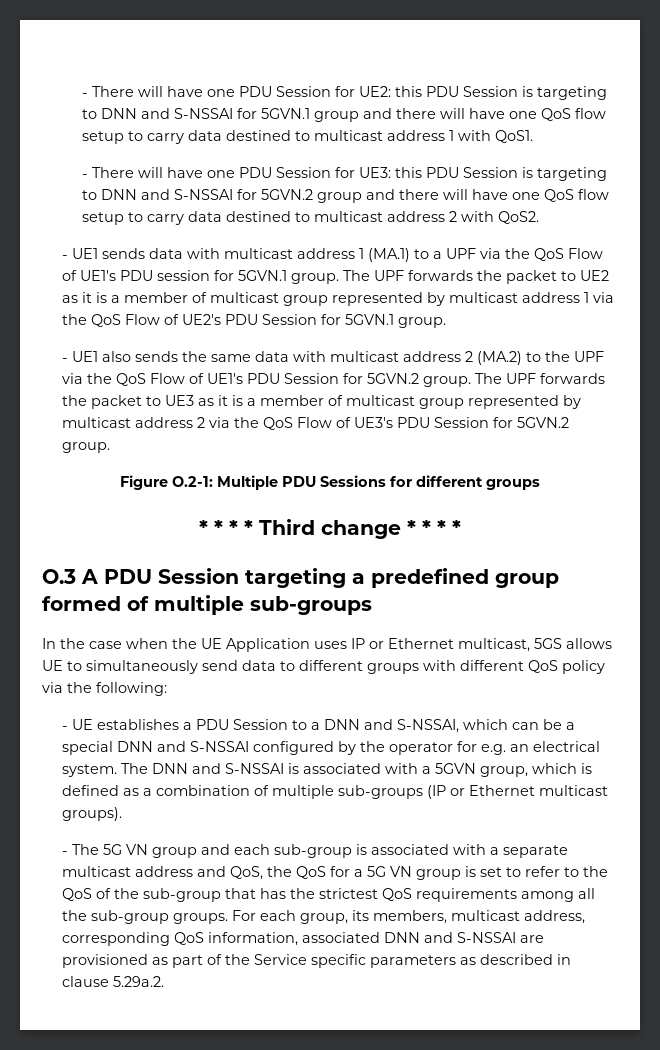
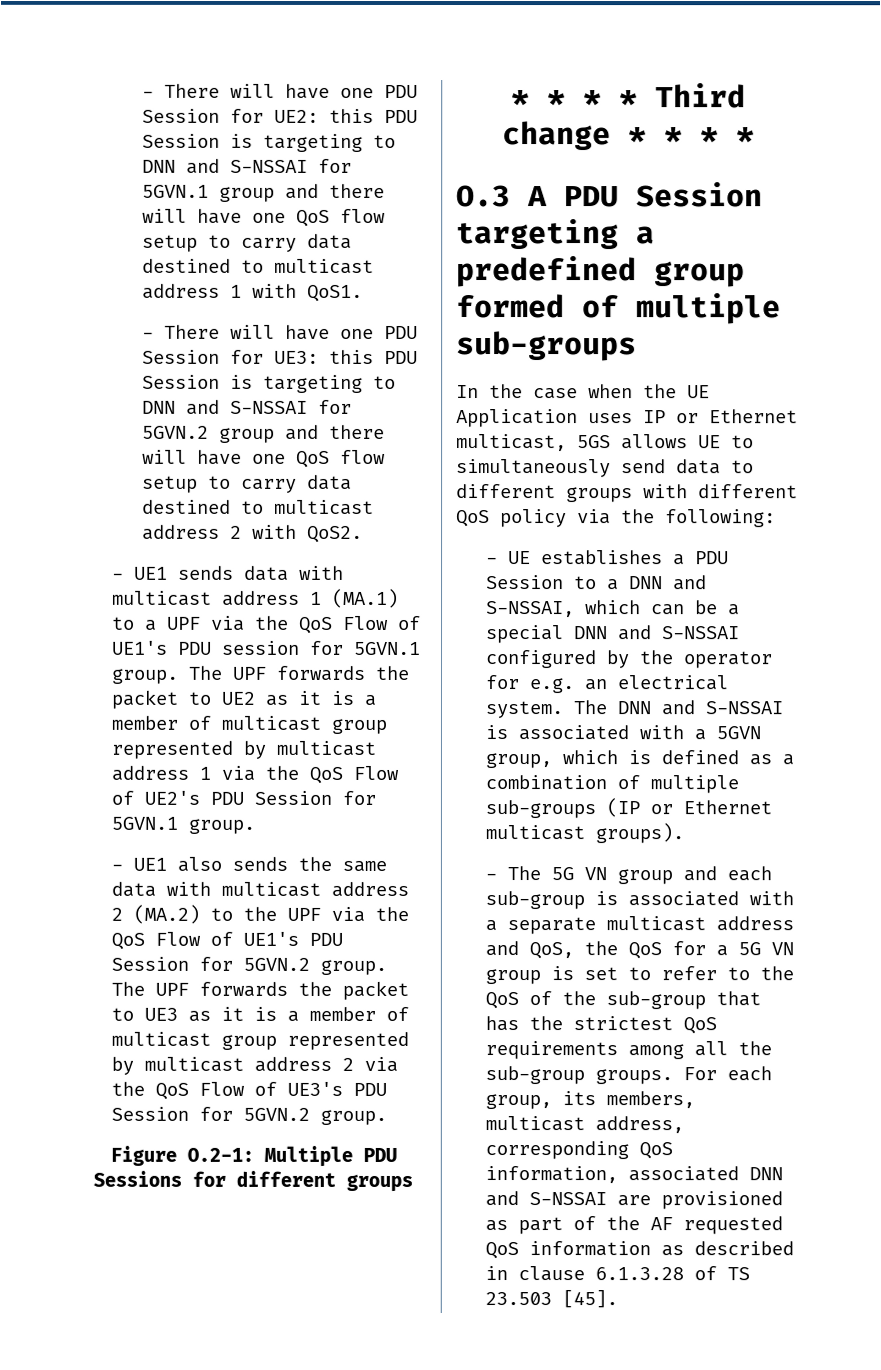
- For each group, its members, multicast address, corresponding QoS information, associated DNN and S-NSSAI are provisioned as part of the Service specific parameters as described in clause 5.29a.2.
+ For each group, its members, multicast address, corresponding QoS information, associated DNN and S-NSSAI are provisioned as part of the AF requested QoS information as described in clause 6.1.3.28 of TS 23.503 [45].

